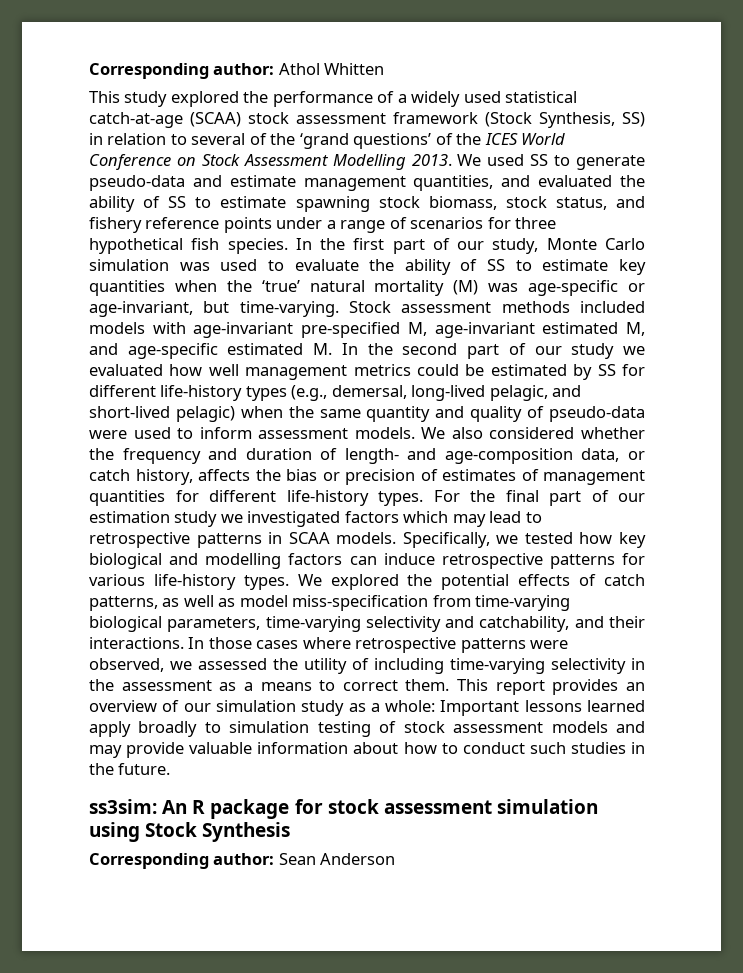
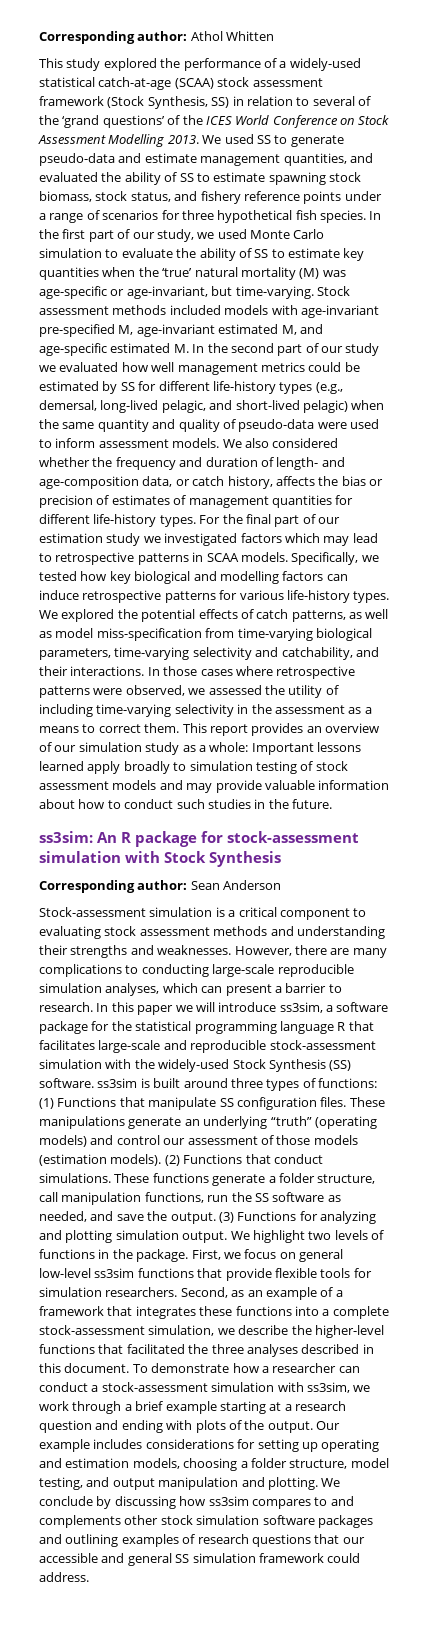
- This study explored the performance of a widely used statistical catch-at-age (SCAA) stock assessment framework (Stock Synthesis, SS) in relation to several of the ‘grand questions’ of the ICES World Conference on Stock Assessment Modelling 2013.
+ This study explored the performance of a widely-used statistical catch-at-age (SCAA) stock assessment framework (Stock Synthesis, SS) in relation to several of the ‘grand questions’ of the ICES World Conference on Stock Assessment Modelling 2013.
- In the first part of our study, Monte Carlo simulation was used to evaluate the ability of SS to estimate key quantities when the ‘true’ natural mortality (M) was age-specific or age-invariant, but time-varying.
+ In the first part of our study, we used Monte Carlo simulation to evaluate the ability of SS to estimate key quantities when the ‘true’ natural mortality (M) was age-specific or age-invariant, but time-varying.
- ss3sim: An R package for stock assessment simulation using Stock Synthesis
+ ss3sim: An R package for stock-assessment simulation with Stock Synthesis
+ Stock-assessment simulation is a critical component to evaluating stock assessment methods and understanding their strengths and weaknesses. However, there are many complications to conducting large-scale reproducible simulation analyses, which can present a barrier to research. In this paper we will introduce ss3sim, a software package for the statistical programming language R that facilitates large-scale and reproducible stock-assessment simulation with the widely-used Stock Synthesis (SS) software. ss3sim is built around three types of functions: (1) Functions that manipulate SS configuration files. These manipulations generate an underlying “truth” (operating models) and control our assessment of those models (estimation models). (2) Functions that conduct simulations. These functions generate a folder structure, call manipulation functions, run the SS software as needed, and save the output. (3) Functions for analyzing and plotting simulation output. We highlight two levels of functions in the package. First, we focus on general low-level ss3sim functions that provide flexible tools for simulation researchers. Second, as an example of a framework that integrates these functions into a complete stock-assessment simulation, we describe the higher-level functions that facilitated the three analyses described in this document. To demonstrate how a researcher can conduct a stock-assessment simulation with ss3sim, we work through a brief example starting at a research question and ending with plots of the output. Our example includes considerations for setting up operating and estimation models, choosing a folder structure, model testing, and output manipulation and plotting. We conclude by discussing how ss3sim compares to and complements other stock simulation software packages and outlining examples of research questions that our accessible and general SS simulation framework could address.

